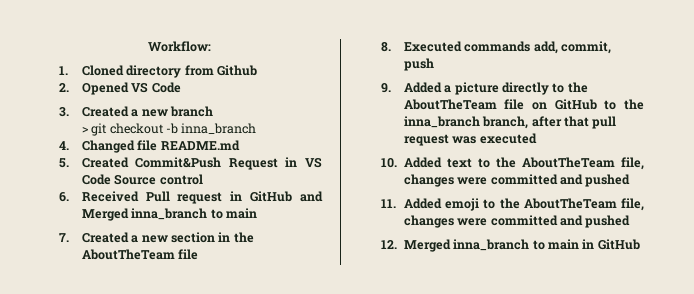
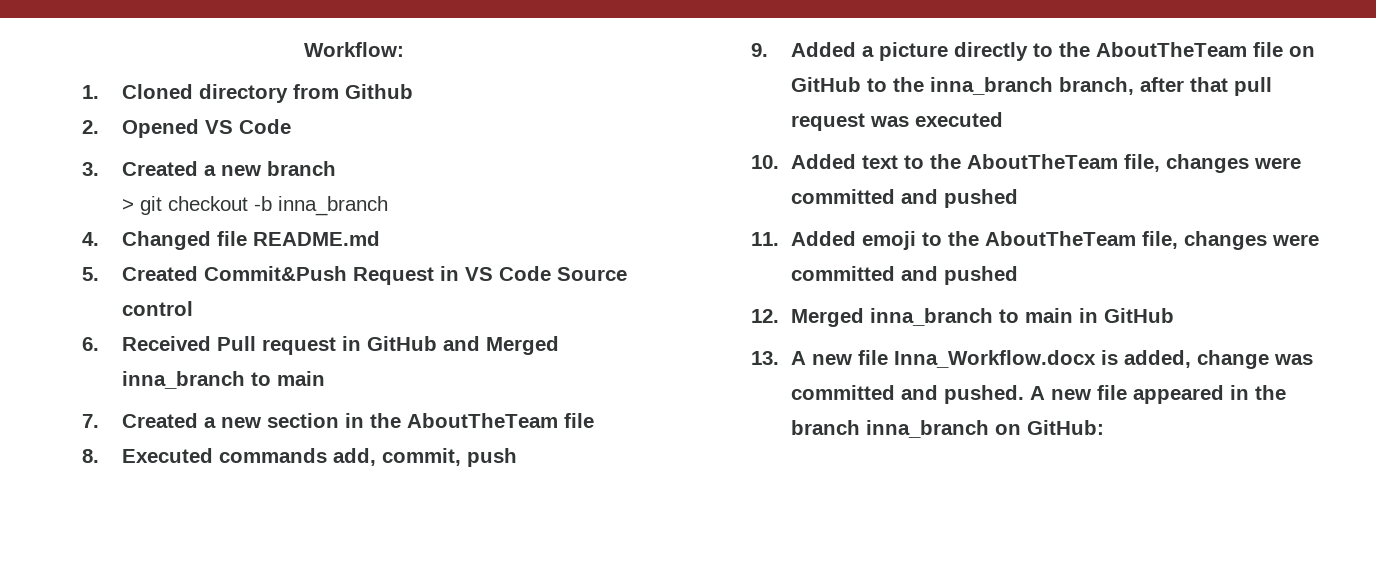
+ 13. A new file Inna_Workflow.docx is added, change was committed and pushed. A new file appeared in the branch inna_branch on GitHub:

